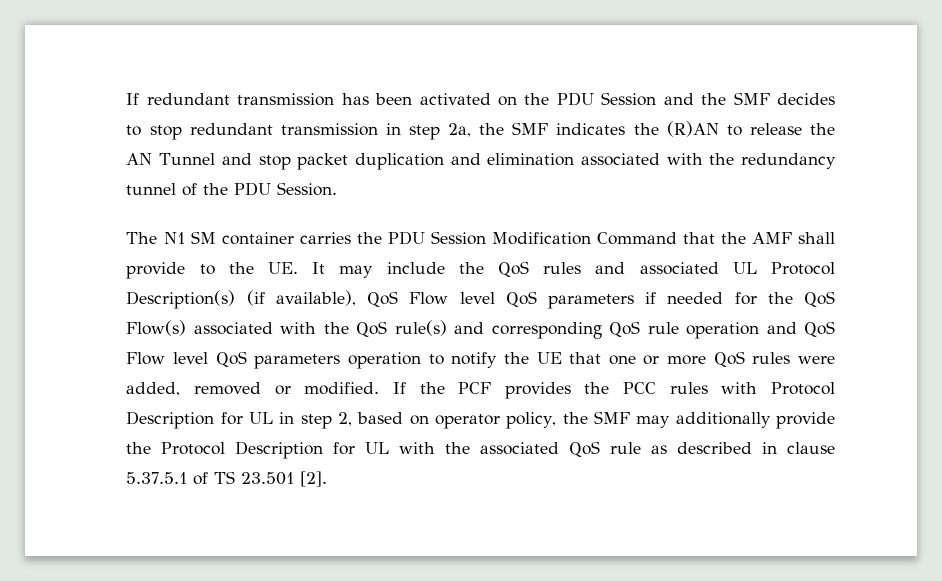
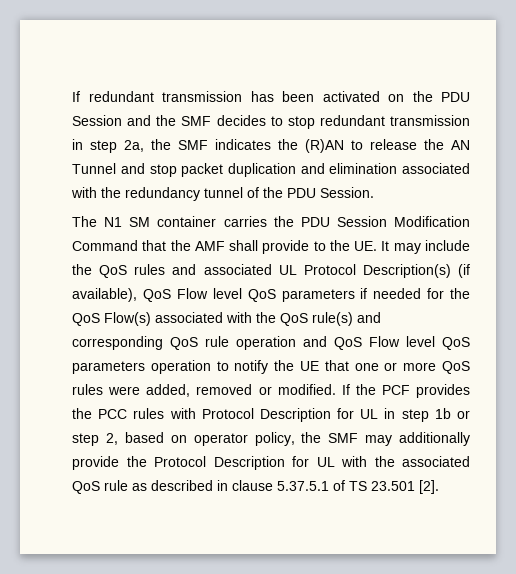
- If the PCF provides the PCC rules with Protocol Description for UL in step 2, based on operator policy, the SMF may additionally provide the Protocol Description for UL with the associated QoS rule as described in clause 5.37.5.1 of TS 23.501 [2].
+ If the PCF provides the PCC rules with Protocol Description for UL in step 1b or step 2, based on operator policy, the SMF may additionally provide the Protocol Description for UL with the associated QoS rule as described in clause 5.37.5.1 of TS 23.501 [2].

